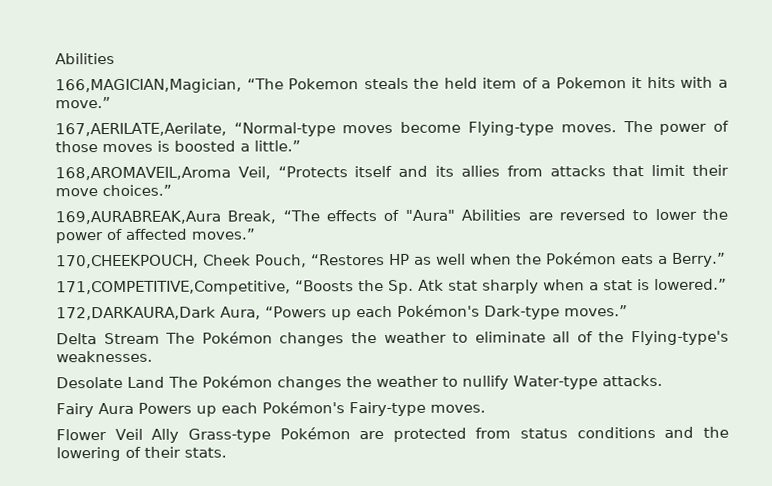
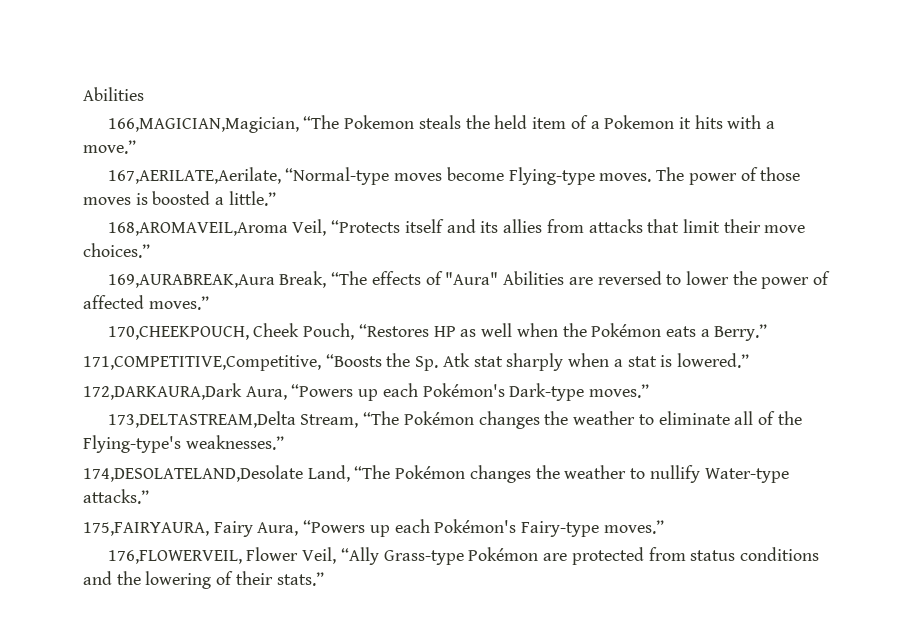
- Delta Stream The Pokémon changes the weather to eliminate all of the Flying-type's weaknesses.
- Desolate Land The Pokémon changes the weather to nullify Water-type attacks.
- Fairy Aura Powers up each Pokémon's Fairy-type moves.
- Flower Veil Ally Grass-type Pokémon are protected from status conditions and the lowering of their stats.
+ 173,DELTASTREAM,Delta Stream, “The Pokémon changes the weather to eliminate all of the Flying-type's weaknesses.”
+ 174,DESOLATELAND,Desolate Land, “The Pokémon changes the weather to nullify Water-type attacks.”
+ 175,FAIRYAURA, Fairy Aura, “Powers up each Pokémon's Fairy-type moves.”
+ 176,FLOWERVEIL, Flower Veil, “Ally Grass-type Pokémon are protected from status conditions and the lowering of their stats.”

